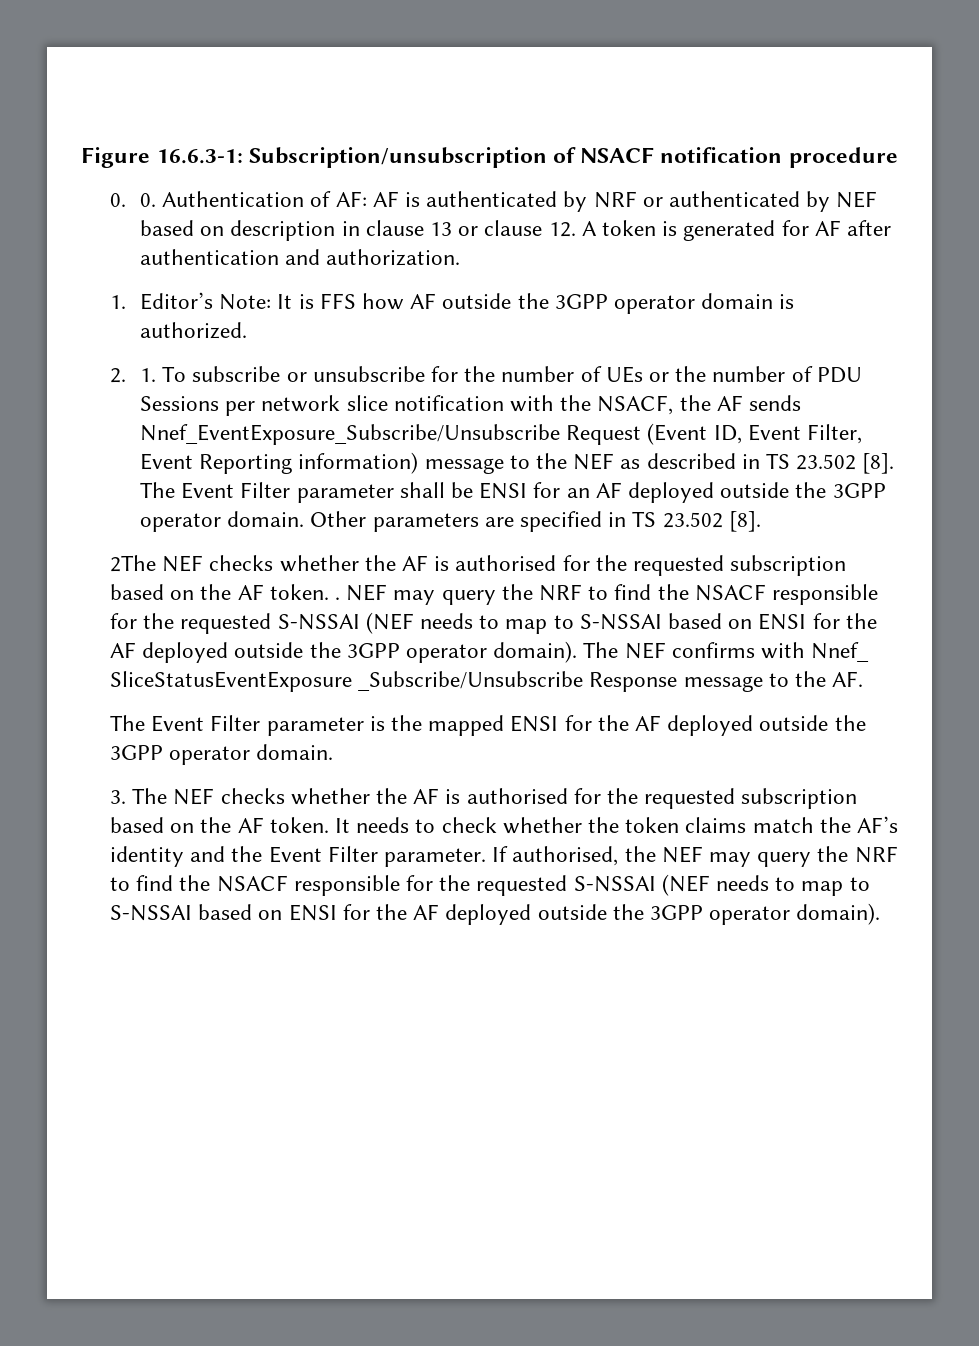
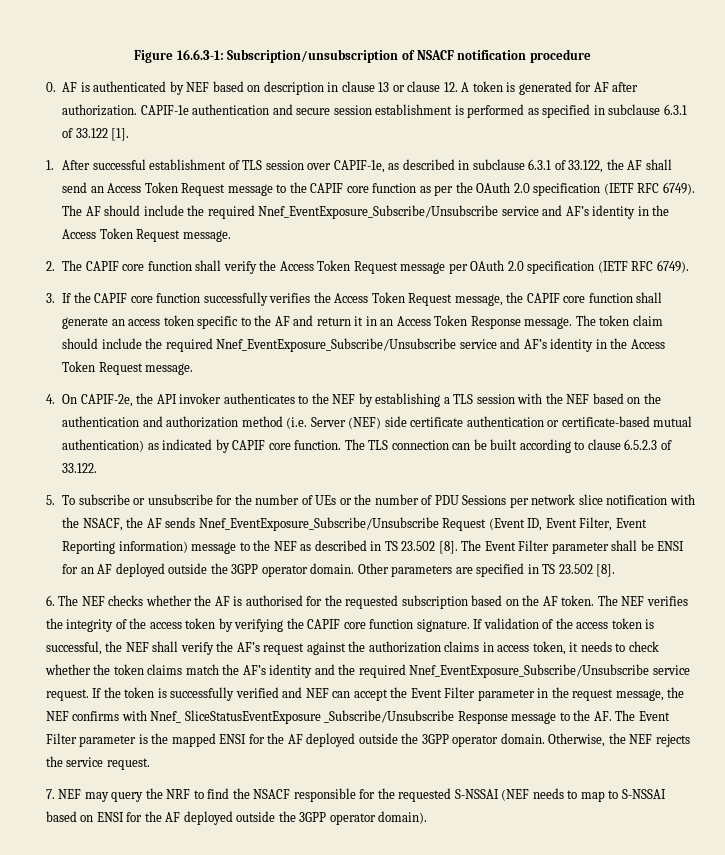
- 0. 0. Authentication of AF: AF is authenticated by NRF or authenticated by NEF based on description in clause 13 or clause 12. A token is generated for AF after authentication and authorization.
- 1. Editor’s Note: It is FFS how AF outside the 3GPP operator domain is authorized.
- 2. 1. To subscribe or unsubscribe for the number of UEs or the number of PDU Sessions per network slice notification with the NSACF, the AF sends Nnef_EventExposure_Subscribe/Unsubscribe Request (Event ID, Event Filter, Event Reporting information) message to the NEF as described in TS 23.502 [8].
+ 0. AF is authenticated by NEF based on description in clause 13 or clause 12. A token is generated for AF after authorization. CAPIF-1e authentication and secure session establishment is performed as specified in subclause 6.3.1 of 33.122 [1].
+ 1. After successful establishment of TLS session over CAPIF-1e, as described in subclause 6.3.1 of 33.122, the AF shall send an Access Token Request message to the CAPIF core function as per the OAuth 2.0 specification (IETF RFC 6749). The AF should include the required Nnef_EventExposure_Subscribe/Unsubscribe service and AF’s identity in the Access Token Request message.
+ 2. The CAPIF core function shall verify the Access Token Request message per OAuth 2.0 specification (IETF RFC 6749).
+ 3. If the CAPIF core function successfully verifies the Access Token Request message, the CAPIF core function shall generate an access token specific to the AF and return it in an Access Token Response message. The token claim should include the required Nnef_EventExposure_Subscribe/Unsubscribe service and AF’s identity in the Access Token Request message.
+ 4. On CAPIF-2e, the API invoker authenticates to the NEF by establishing a TLS session with the NEF based on the authentication and authorization method (i.e. Server (NEF) side certificate authentication or certificate-based mutual authentication) as indicated by CAPIF core function. The TLS connection can be built according to clause 6.5.2.3 of 33.122.
+ 5. To subscribe or unsubscribe for the number of UEs or the number of PDU Sessions per network slice notification with the NSACF, the AF sends Nnef_EventExposure_Subscribe/Unsubscribe Request (Event ID, Event Filter, Event Reporting information) message to the NEF as described in TS 23.502 [8].
- 2The NEF checks whether the AF is authorised for the requested subscription based on the AF token. . NEF may query the NRF to find the NSACF responsible for the requested S-NSSAI (NEF needs to map to S-NSSAI based on ENSI for the AF deployed outside the 3GPP operator domain). The NEF confirms with Nnef_ SliceStatusEventExposure _Subscribe/Unsubscribe Response message to the AF.
- The Event Filter parameter is the mapped ENSI for the AF deployed outside the 3GPP operator domain.
- 3. The NEF checks whether the AF is authorised for the requested subscription based on the AF token. It needs to check whether the token claims match the AF’s identity and the Event Filter parameter. If authorised, the NEF may query the NRF to find the NSACF responsible for the requested S-NSSAI (NEF needs to map to S-NSSAI based on ENSI for the AF deployed outside the 3GPP operator domain).
+ 6. The NEF checks whether the AF is authorised for the requested subscription based on the AF token. The NEF verifies the integrity of the access token by verifying the CAPIF core function signature. If validation of the access token is successful, the NEF shall verify the AF’s request against the authorization claims in access token, it needs to check whether the token claims match the AF’s identity and the required Nnef_EventExposure_Subscribe/Unsubscribe service request. If the token is successfully verified and NEF can accept the Event Filter parameter in the request message, the NEF confirms with Nnef_ SliceStatusEventExposure _Subscribe/Unsubscribe Response message to the AF. The Event Filter parameter is the mapped ENSI for the AF deployed outside the 3GPP operator domain. Otherwise, the NEF rejects the service request.
+ 7. NEF may query the NRF to find the NSACF responsible for the requested S-NSSAI (NEF needs to map to S-NSSAI based on ENSI for the AF deployed outside the 3GPP operator domain).

